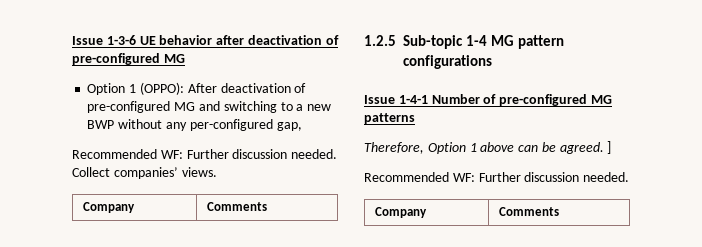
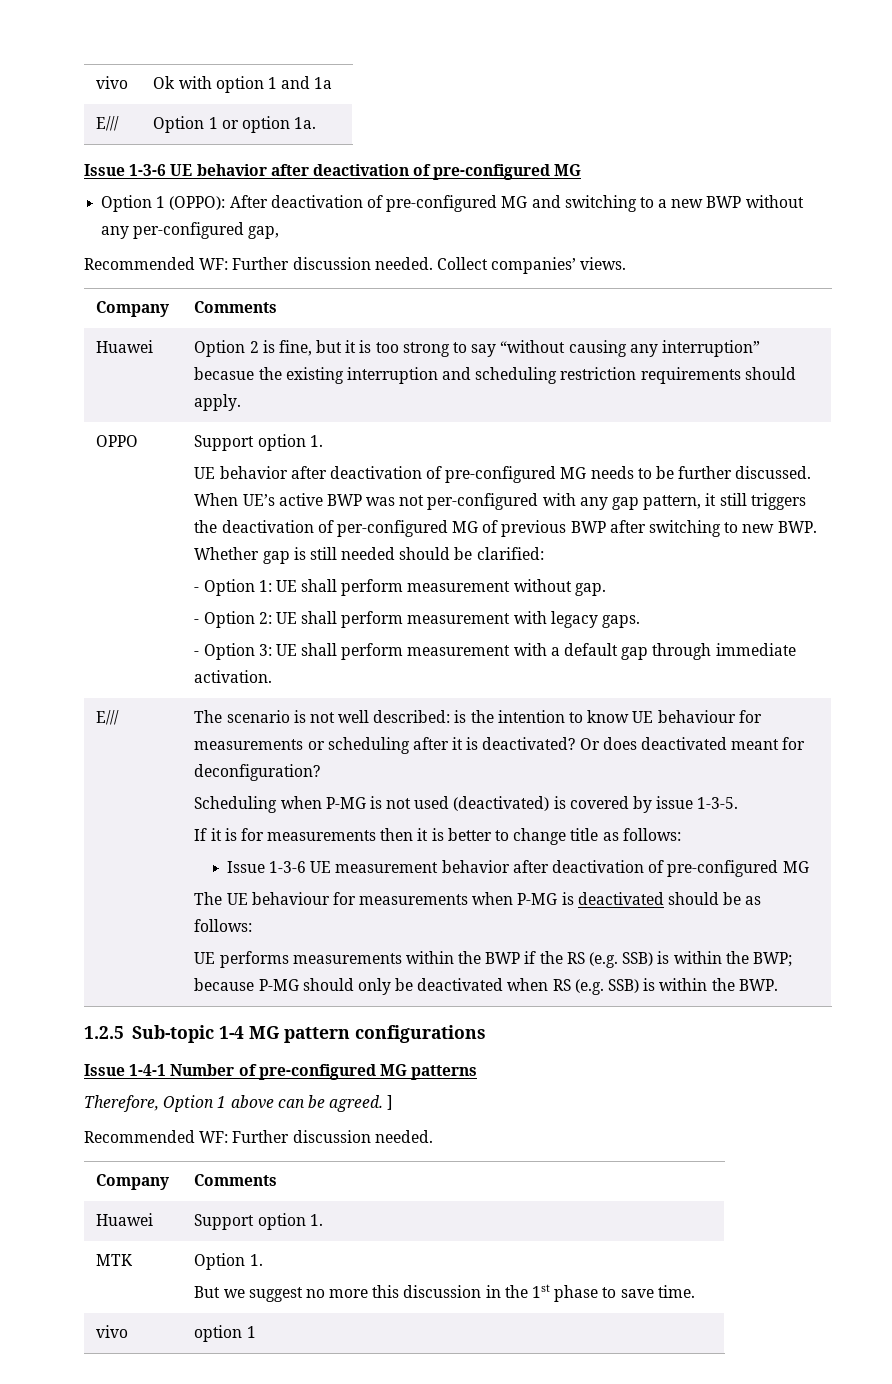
+ vivo | Ok with option 1 and 1a
+ E/// | Option 1 or option 1a.
+ Huawei | Option 2 is fine, but it is too strong to say “without causing any interruption” becasue the existing interruption and scheduling restriction requirements should apply.
+ OPPO | Support option 1.
+ UE behavior after deactivation of pre-configured MG needs to be further discussed. When UE’s active BWP was not per-configured with any gap pattern, it still triggers the deactivation of per-configured MG of previous BWP after switching to new BWP. Whether gap is still needed should be clarified:
+ - Option 1: UE shall perform measurement without gap.
+ - Option 2: UE shall perform measurement with legacy gaps.
+ - Option 3: UE shall perform measurement with a default gap through immediate activation.
+ E/// | The scenario is not well described: is the intention to know UE behaviour for measurements or scheduling after it is deactivated? Or does deactivated meant for deconfiguration?
+ Scheduling when P-MG is not used (deactivated) is covered by issue 1-3-5.
+ If it is for measurements then it is better to change title as follows:
+ Issue 1-3-6 UE measurement behavior after deactivation of pre-configured MG
+ The UE behaviour for measurements when P-MG is deactivated should be as follows:
+ UE performs measurements within the BWP if the RS (e.g. SSB) is within the BWP; because P-MG should only be deactivated when RS (e.g. SSB) is within the BWP.
+ Huawei | Support option 1.
+ MTK | Option 1.
+ But we suggest no more this discussion in the 1st phase to save time.
+ vivo | option 1

